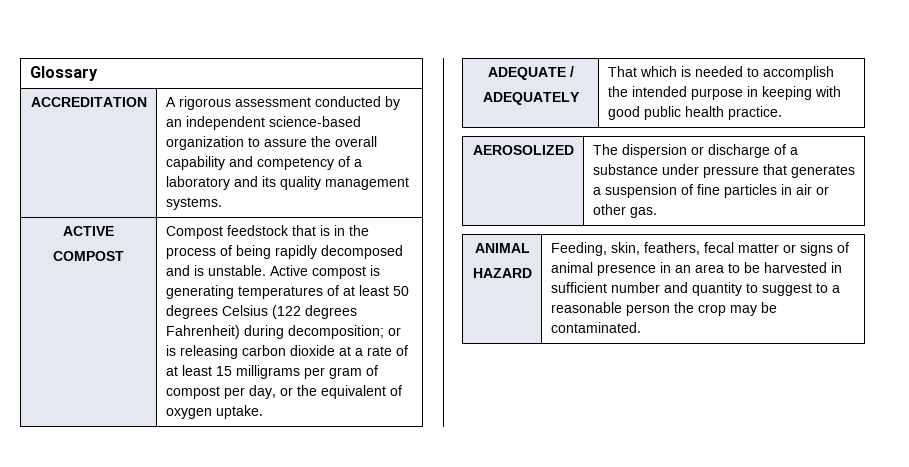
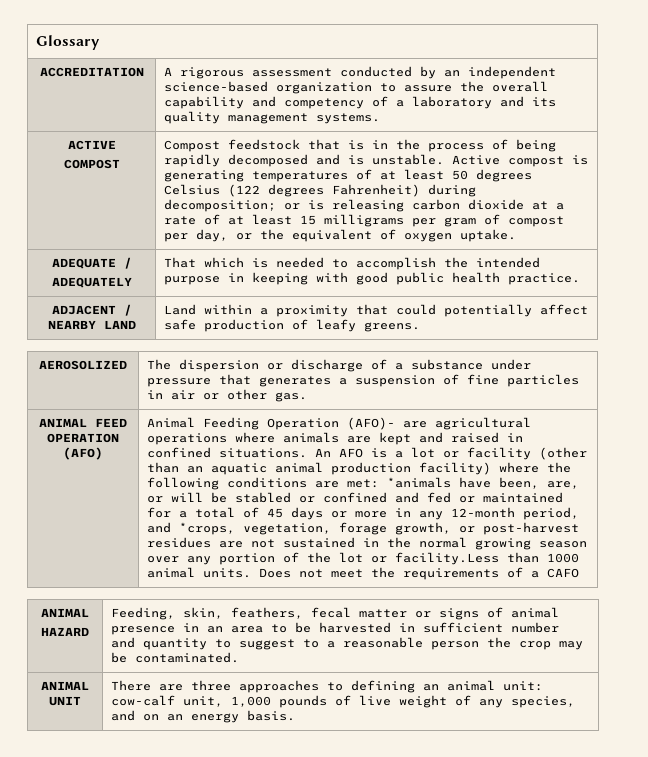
+ ADJACENT / NEARBY LAND | Land within a proximity that could potentially affect safe production of leafy greens.
+ ANIMAL FEED OPERATION (AFO) | Animal Feeding Operation (AFO)- are agricultural operations where animals are kept and raised in confined situations. An AFO is a lot or facility (other than an aquatic animal production facility) where the following conditions are met: *animals have been, are, or will be stabled or confined and fed or maintained for a total of 45 days or more in any 12-month period, and *crops, vegetation, forage growth, or post-harvest residues are not sustained in the normal growing season over any portion of the lot or facility.Less than 1000 animal units. Does not meet the requirements of a CAFO
+ ANIMAL UNIT | There are three approaches to defining an animal unit: cow-calf unit, 1,000 pounds of live weight of any species, and on an energy basis.

